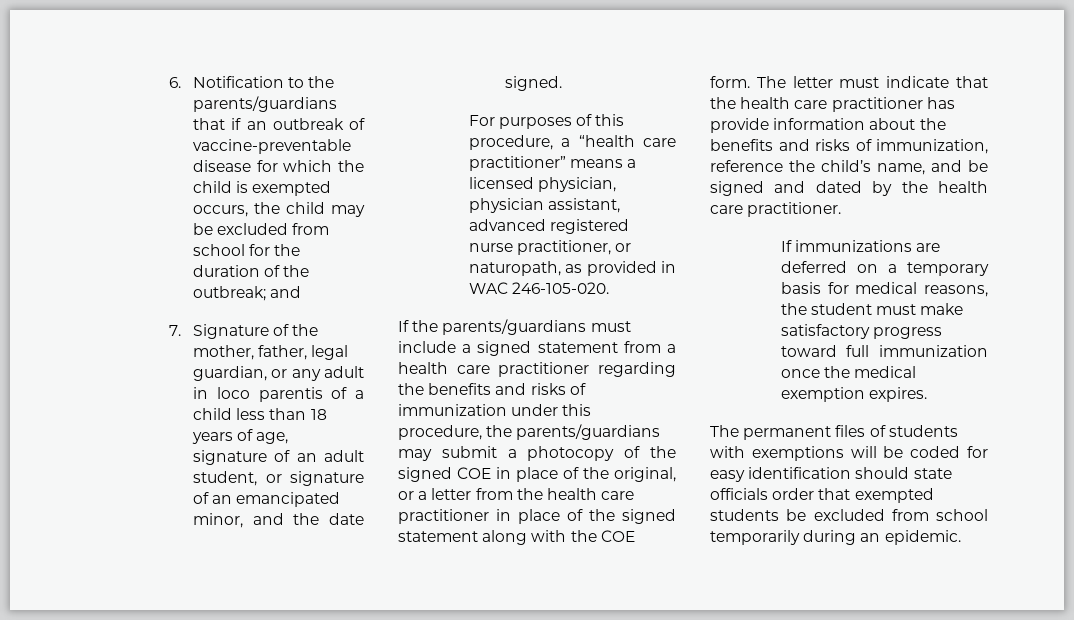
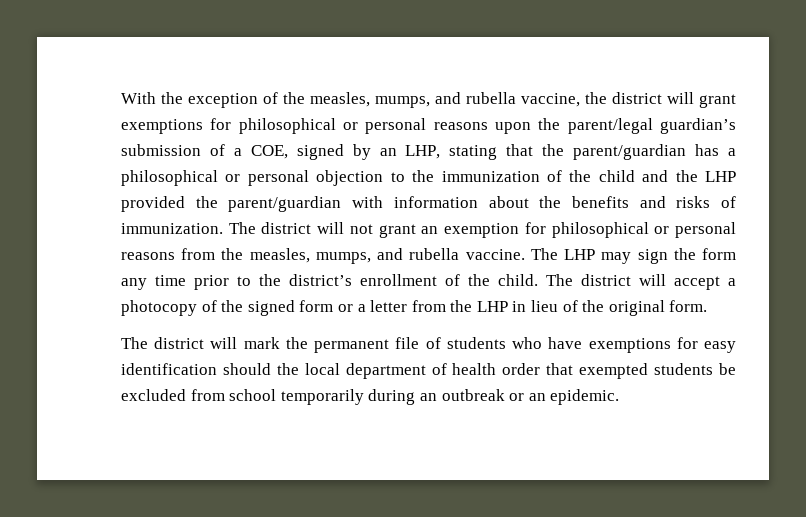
- 6. Notification to the parents/guardians that if an outbreak of vaccine-preventable disease for which the child is exempted occurs, the child may be excluded from school for the duration of the outbreak; and
- 7. Signature of the mother, father, legal guardian, or any adult in loco parentis of a child less than 18 years of age, signature of an adult student, or signature of an emancipated minor, and the date signed.
- For purposes of this procedure, a “health care practitioner” means a licensed physician, physician assistant, advanced registered nurse practitioner, or naturopath, as provided in WAC 246-105-020.
- If the parents/guardians must include a signed statement from a health care practitioner regarding the benefits and risks of immunization under this procedure, the parents/guardians may submit a photocopy of the signed COE in place of the original, or a letter from the health care practitioner in place of the signed statement along with the COE form. The letter must indicate that the health care practitioner has provide information about the benefits and risks of immunization, reference the child’s name, and be signed and dated by the health care practitioner.
- If immunizations are deferred on a temporary basis for medical reasons, the student must make satisfactory progress toward full immunization once the medical exemption expires.
- The permanent files of students with exemptions will be coded for easy identification should state officials order that exempted students be excluded from school temporarily during an epidemic.
+ With the exception of the measles, mumps, and rubella vaccine, the district will grant exemptions for philosophical or personal reasons upon the parent/legal guardian’s submission of a COE, signed by an LHP, stating that the parent/guardian has a philosophical or personal objection to the immunization of the child and the LHP provided the parent/guardian with information about the benefits and risks of immunization. The district will not grant an exemption for philosophical or personal reasons from the measles, mumps, and rubella vaccine. The LHP may sign the form any time prior to the district’s enrollment of the child. The district will accept a photocopy of the signed form or a letter from the LHP in lieu of the original form.
+ The district will mark the permanent file of students who have exemptions for easy identification should the local department of health order that exempted students be excluded from school temporarily during an outbreak or an epidemic.

